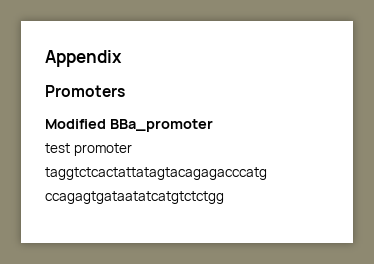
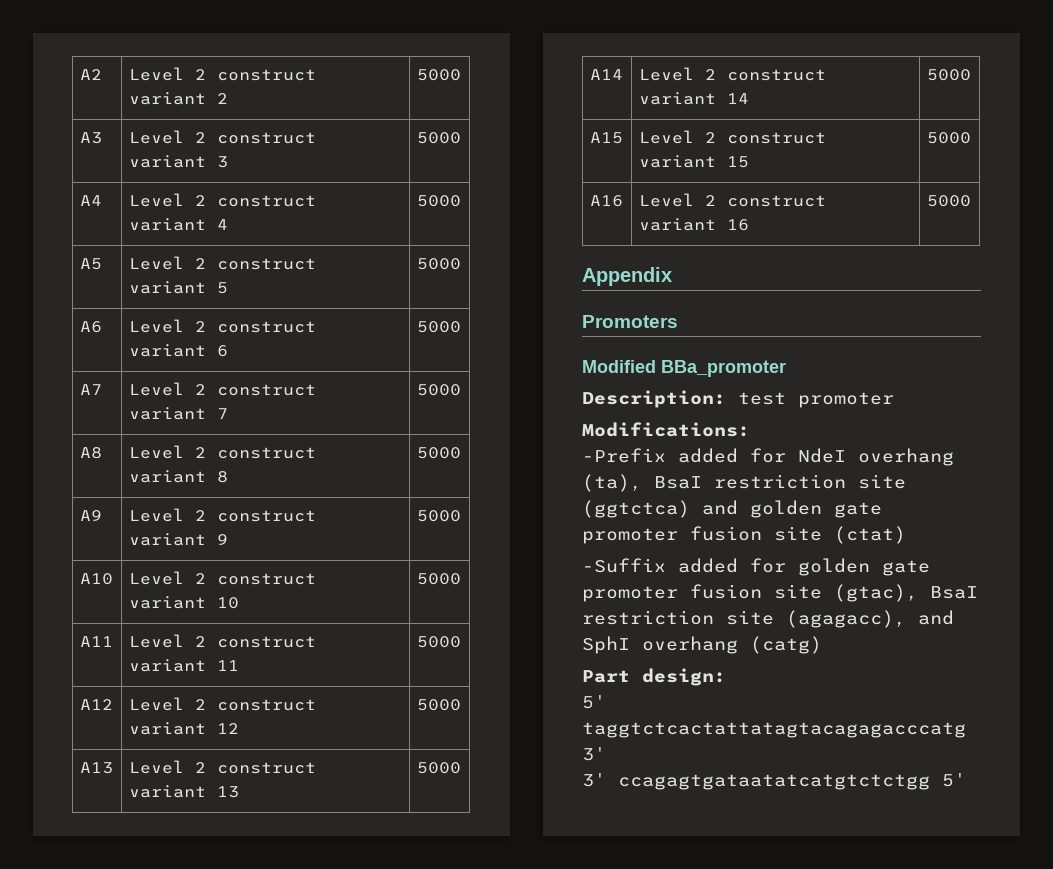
+ A2 | Level 2 construct variant 2 | 5000
+ A3 | Level 2 construct variant 3 | 5000
+ A4 | Level 2 construct variant 4 | 5000
+ A5 | Level 2 construct variant 5 | 5000
+ A6 | Level 2 construct variant 6 | 5000
+ A7 | Level 2 construct variant 7 | 5000
+ A8 | Level 2 construct variant 8 | 5000
+ A9 | Level 2 construct variant 9 | 5000
+ A10 | Level 2 construct variant 10 | 5000
+ A11 | Level 2 construct variant 11 | 5000
+ A12 | Level 2 construct variant 12 | 5000
+ A13 | Level 2 construct variant 13 | 5000
+ A14 | Level 2 construct variant 14 | 5000
+ A15 | Level 2 construct variant 15 | 5000
+ A16 | Level 2 construct variant 16 | 5000
- test promoter
+ Description: test promoter
- taggtctcactattatagtacagagacccatg
- ccagagtgataatatcatgtctctgg
+ Modifications:
+ -Prefix added for NdeI overhang (ta), BsaI restriction site (ggtctca) and golden gate promoter fusion site (ctat)
+ -Suffix added for golden gate promoter fusion site (gtac), BsaI restriction site (agagacc), and SphI overhang (catg)
+ Part design:
+ 5' taggtctcactattatagtacagagacccatg 3'
+ 3' ccagagtgataatatcatgtctctgg 5'

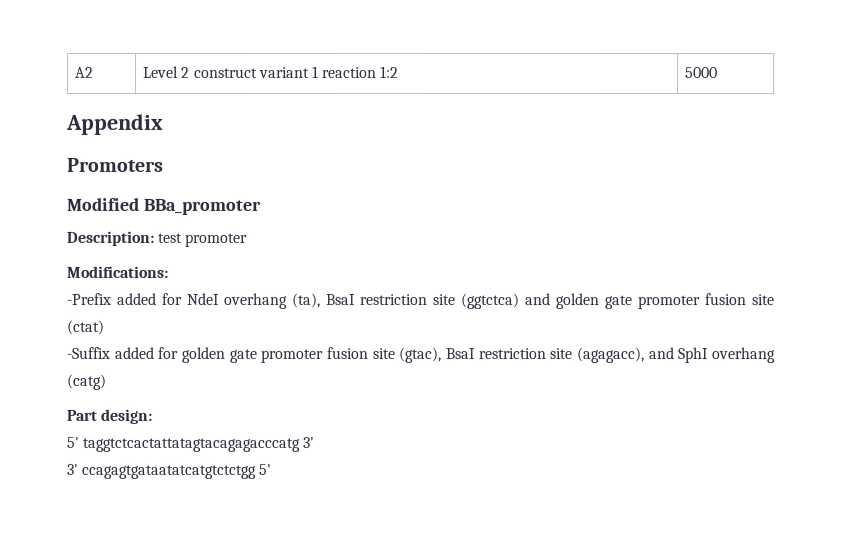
- A2 | Level 2 construct variant 2 | 5000
- A3 | Level 2 construct variant 3 | 5000
- A4 | Level 2 construct variant 4 | 5000
- A5 | Level 2 construct variant 5 | 5000
- A6 | Level 2 construct variant 6 | 5000
- A7 | Level 2 construct variant 7 | 5000
- A8 | Level 2 construct variant 8 | 5000
- A9 | Level 2 construct variant 9 | 5000
- A10 | Level 2 construct variant 10 | 5000
- A11 | Level 2 construct variant 11 | 5000
- A12 | Level 2 construct variant 12 | 5000
- A13 | Level 2 construct variant 13 | 5000
- A14 | Level 2 construct variant 14 | 5000
- A15 | Level 2 construct variant 15 | 5000
- A16 | Level 2 construct variant 16 | 5000
+ A2 | Level 2 construct variant 1 reaction 1:2 | 5000

